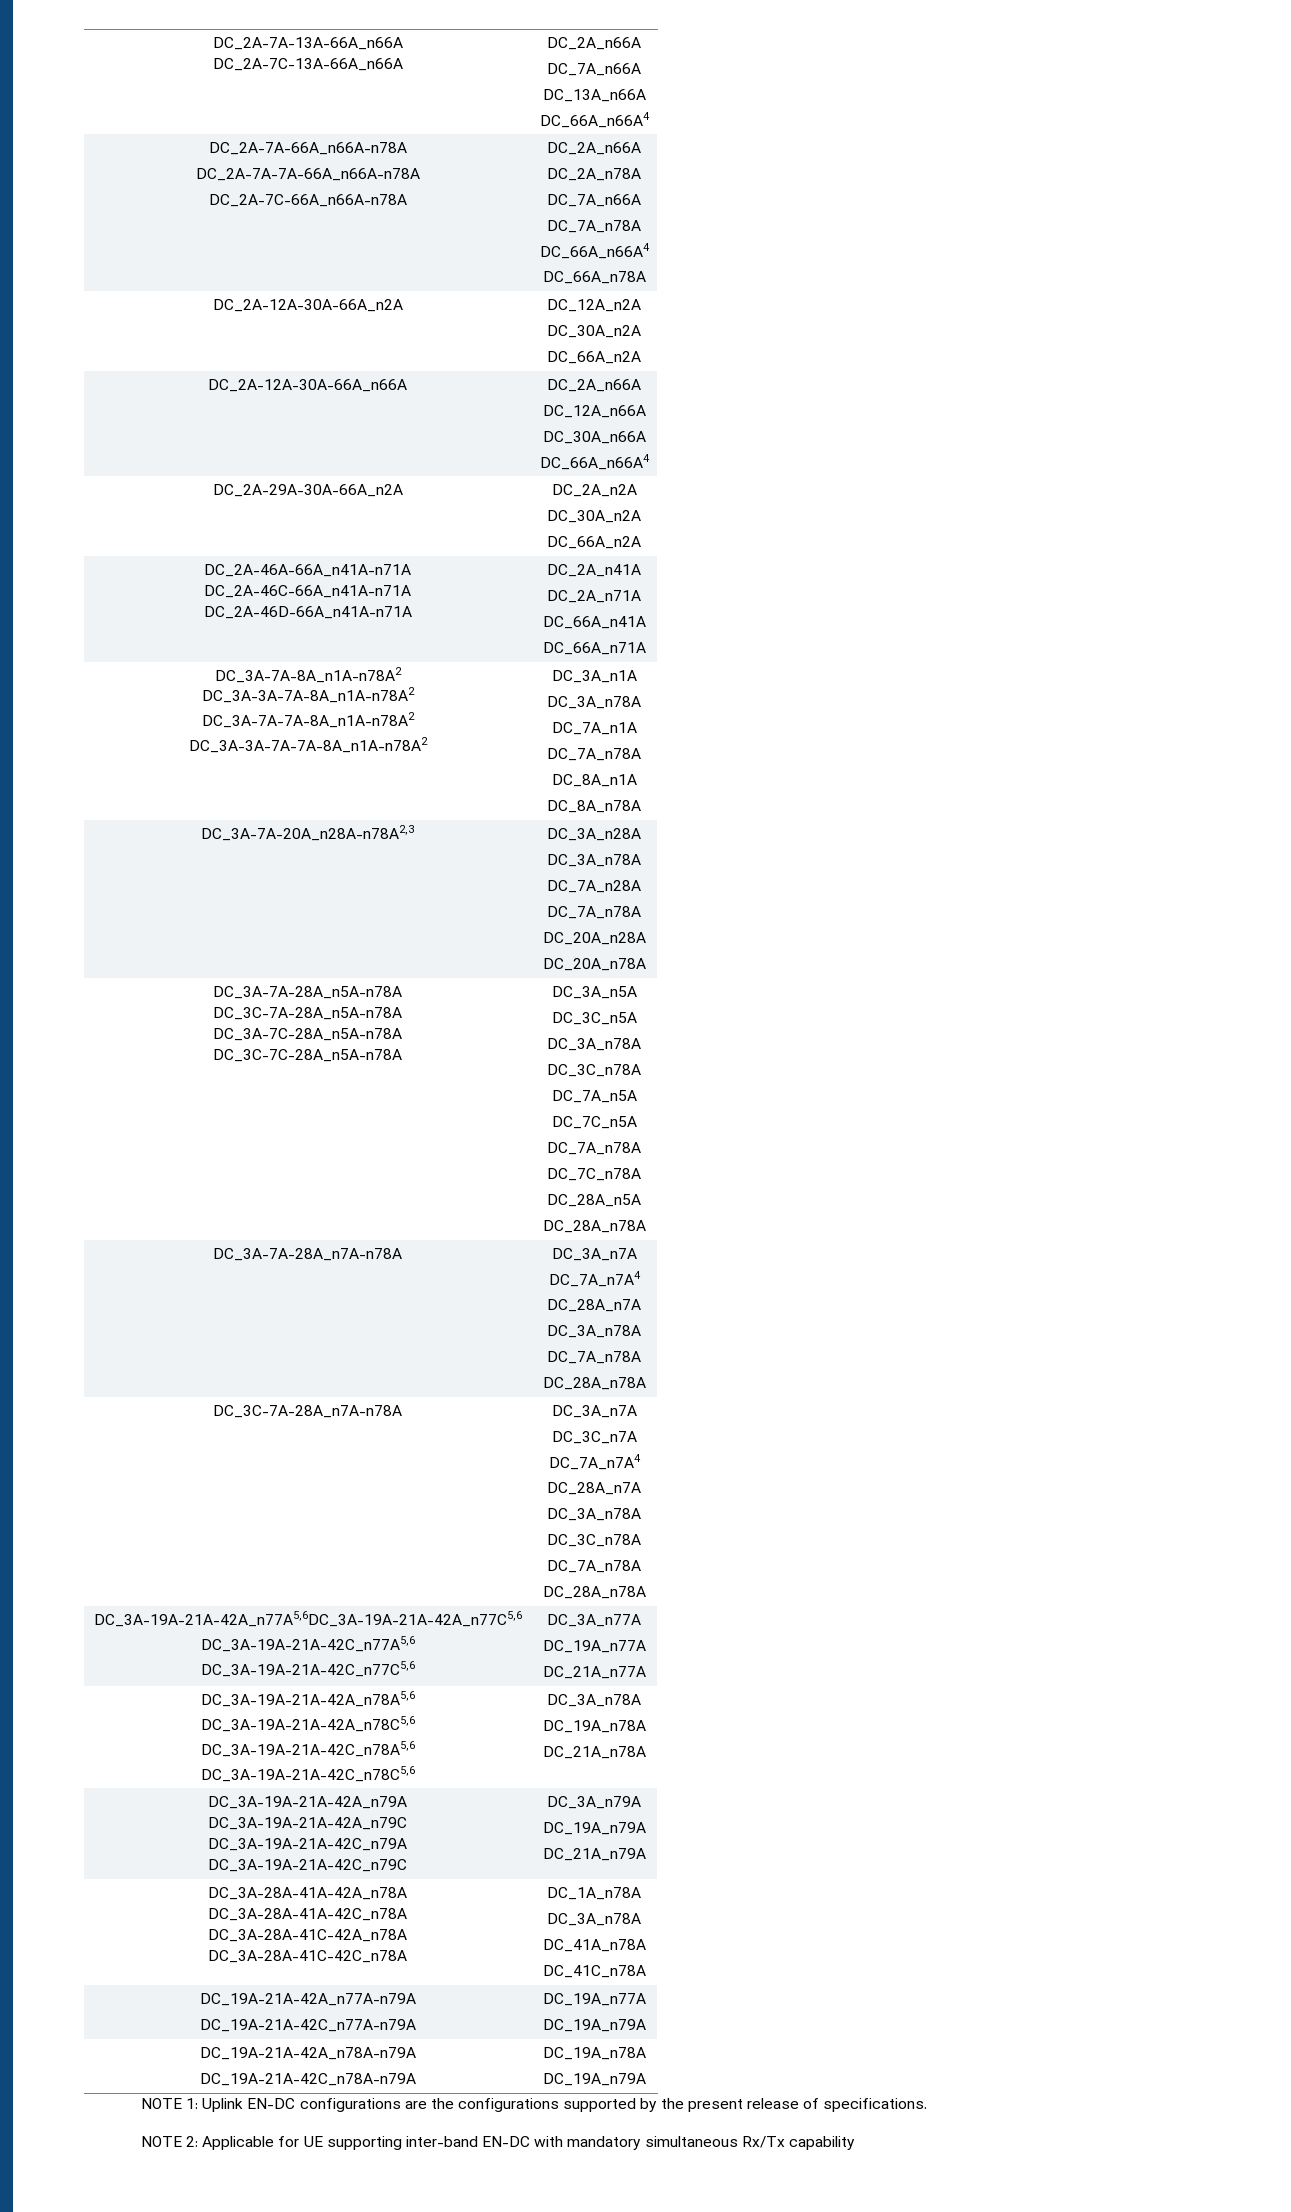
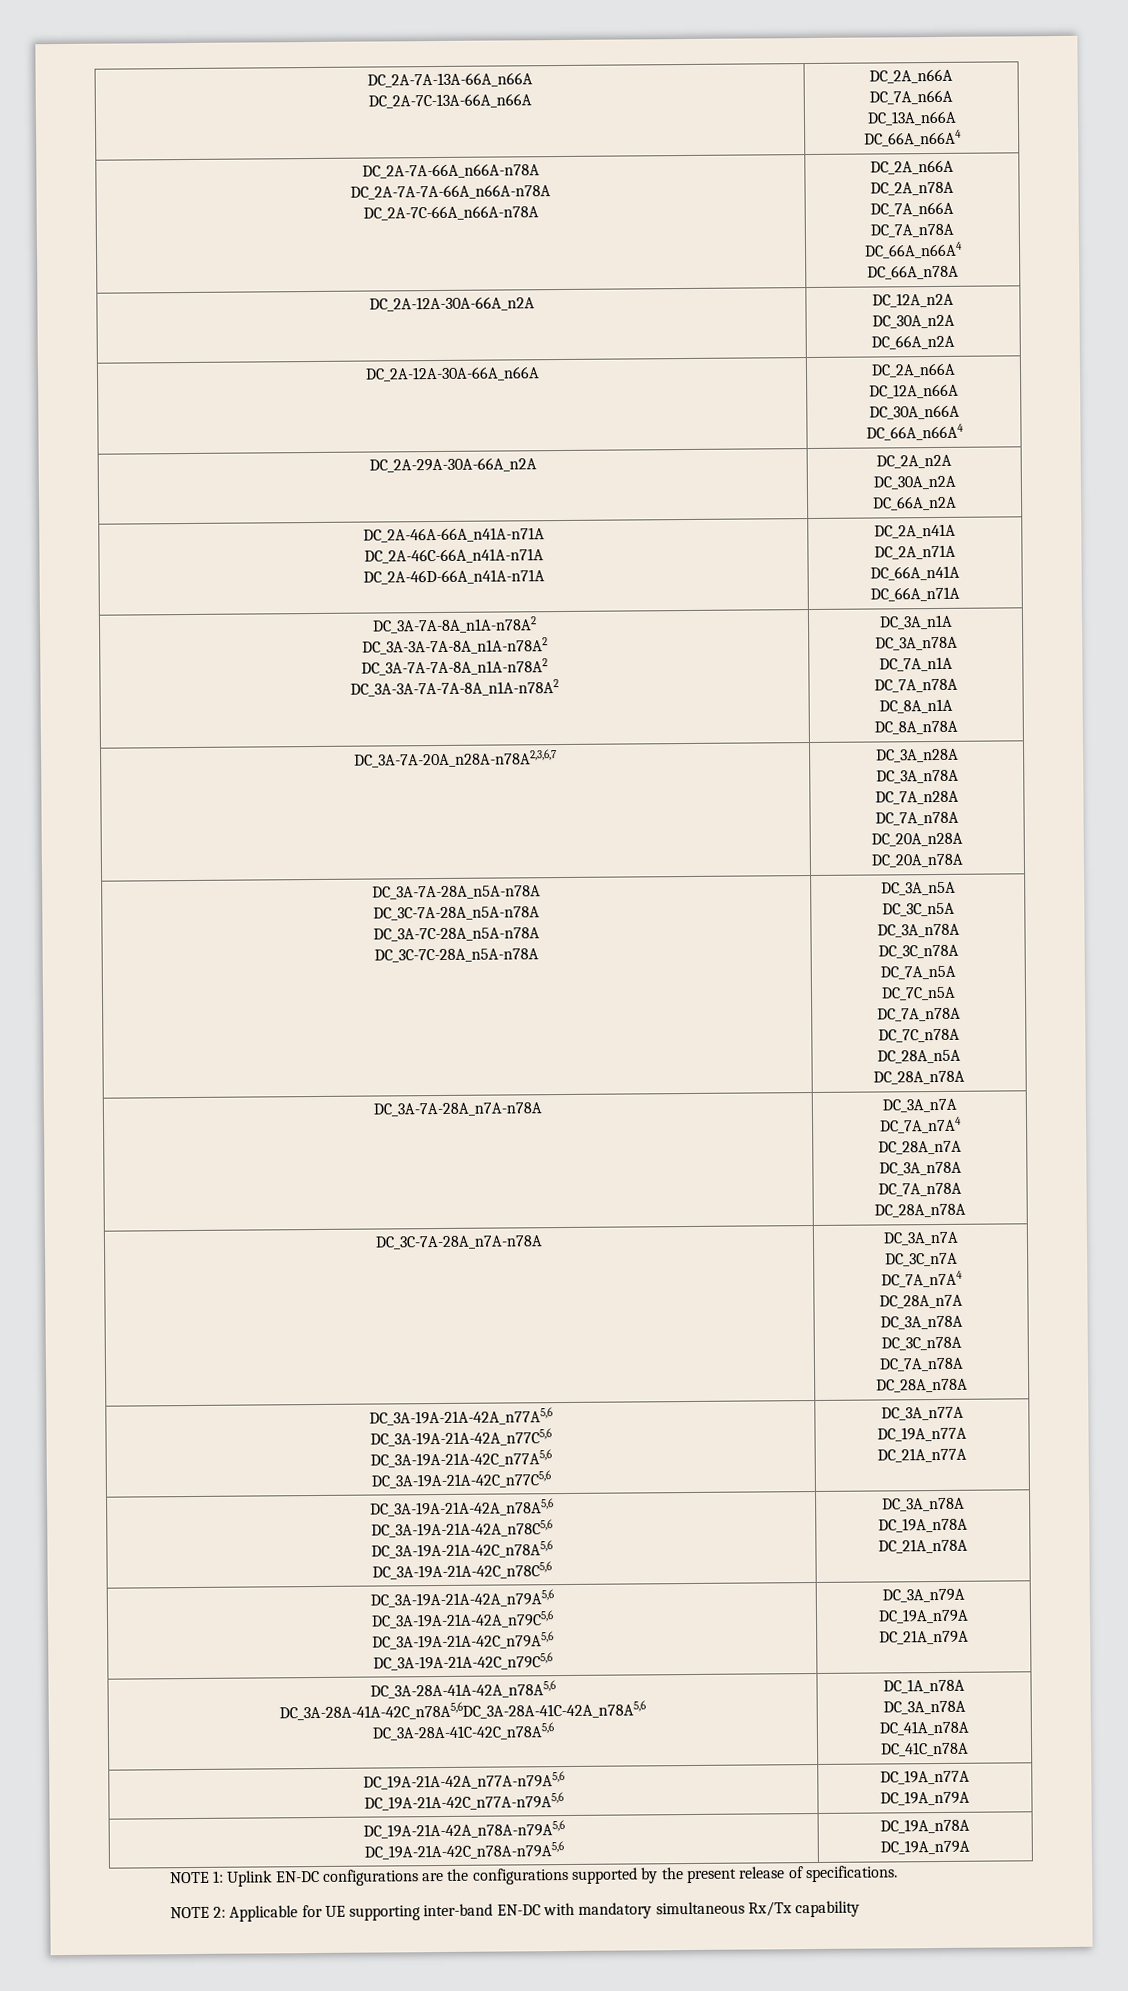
- DC_3A-7A-20A_n28A-n78A2,3 | DC_3A_n28A
+ DC_3A-7A-20A_n28A-n78A2,3,6,7 | DC_3A_n28A
- DC_3A-19A-21A-42A_n77A5,6DC_3A-19A-21A-42A_n77C5,6
+ DC_3A-19A-21A-42A_n77A5,6
+ DC_3A-19A-21A-42A_n77C5,6
- DC_3A-19A-21A-42A_n79A
- DC_3A-19A-21A-42A_n79C
- DC_3A-19A-21A-42C_n79A
- DC_3A-19A-21A-42C_n79C | DC_3A_n79A
+ DC_3A-19A-21A-42A_n79A5,6
+ DC_3A-19A-21A-42A_n79C5,6
+ DC_3A-19A-21A-42C_n79A5,6
+ DC_3A-19A-21A-42C_n79C5,6 | DC_3A_n79A
- DC_3A-28A-41A-42A_n78A
- DC_3A-28A-41A-42C_n78A
- DC_3A-28A-41C-42A_n78A
- DC_3A-28A-41C-42C_n78A | DC_1A_n78A
+ DC_3A-28A-41A-42A_n78A5,6
+ DC_3A-28A-41A-42C_n78A5,6DC_3A-28A-41C-42A_n78A5,6
+ DC_3A-28A-41C-42C_n78A5,6 | DC_1A_n78A
- DC_19A-21A-42A_n77A-n79A
- DC_19A-21A-42C_n77A-n79A | DC_19A_n77A
+ DC_19A-21A-42A_n77A-n79A5,6
+ DC_19A-21A-42C_n77A-n79A5,6 | DC_19A_n77A
- DC_19A-21A-42A_n78A-n79A
- DC_19A-21A-42C_n78A-n79A | DC_19A_n78A
+ DC_19A-21A-42A_n78A-n79A5,6
+ DC_19A-21A-42C_n78A-n79A5,6 | DC_19A_n78A

